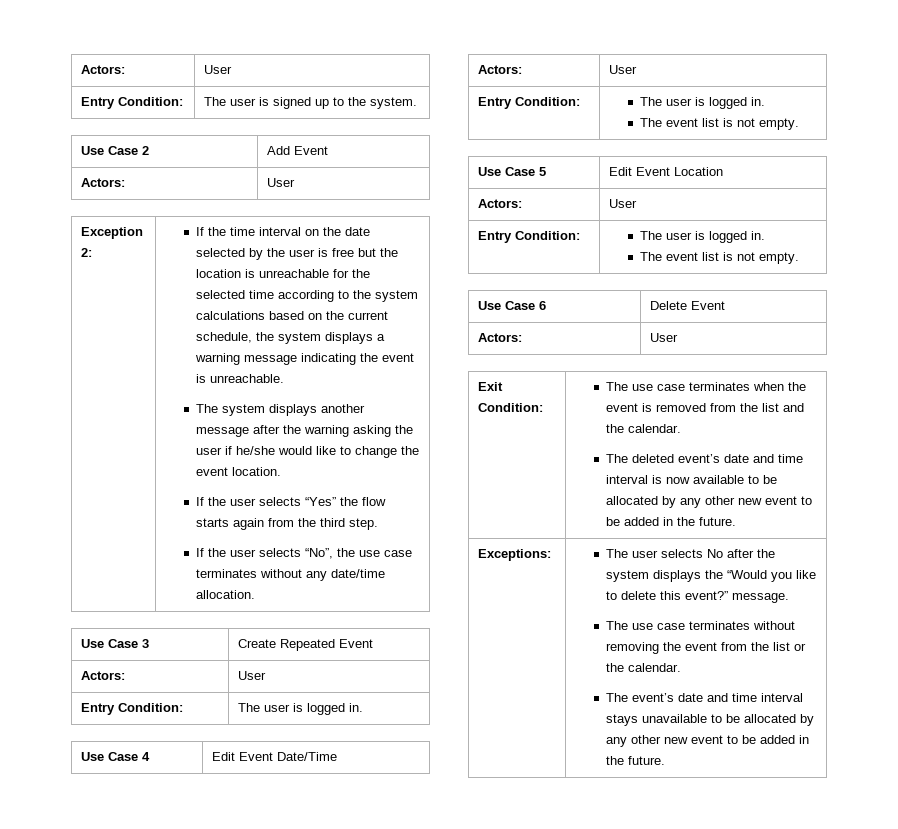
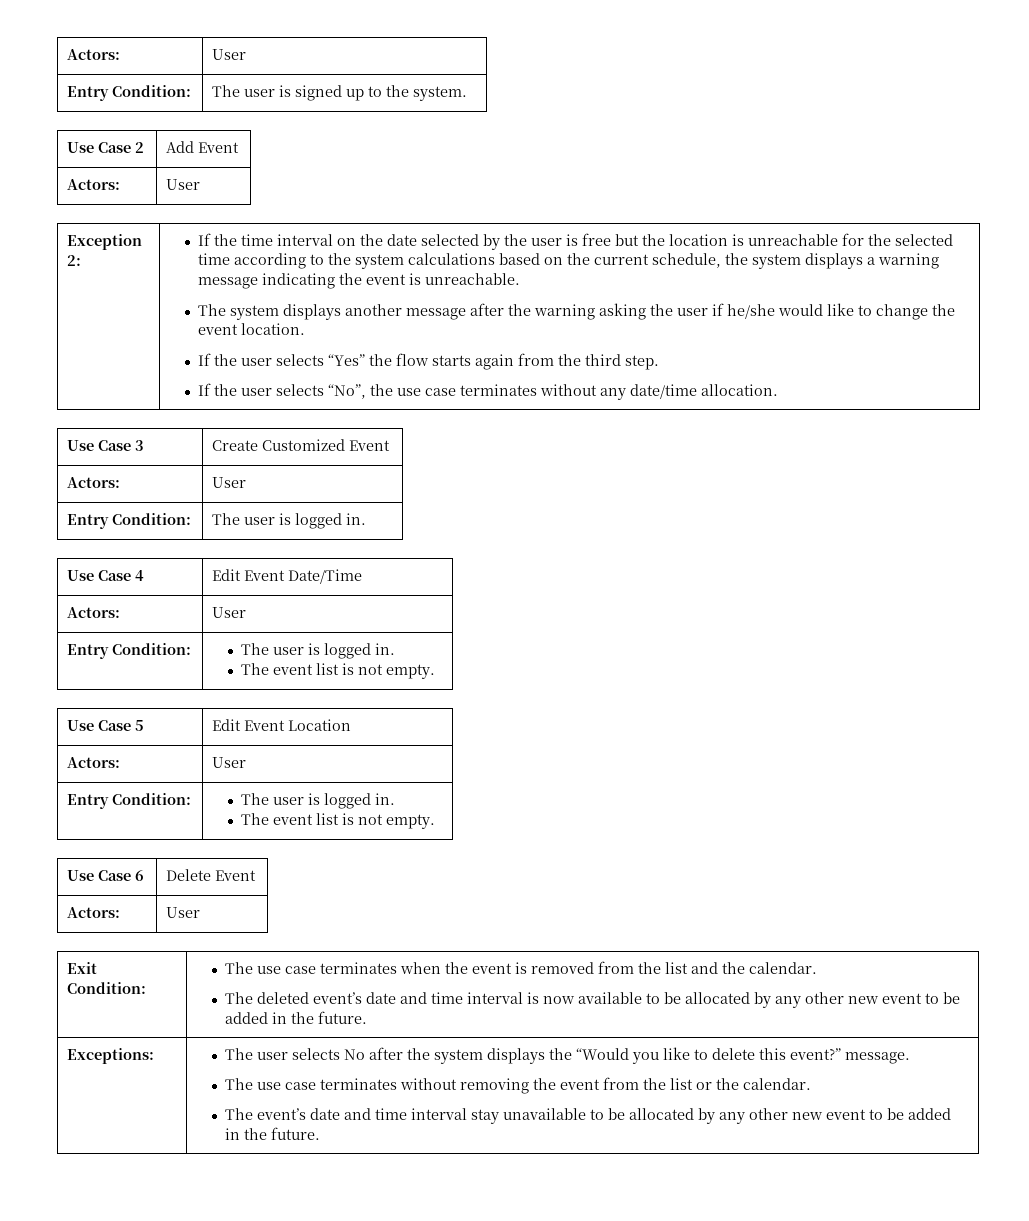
- Use Case 3 | Create Repeated Event
+ Use Case 3 | Create Customized Event
- The event’s date and time interval stays unavailable to be allocated by any other new event to be added in the future.
+ The event’s date and time interval stay unavailable to be allocated by any other new event to be added in the future.

